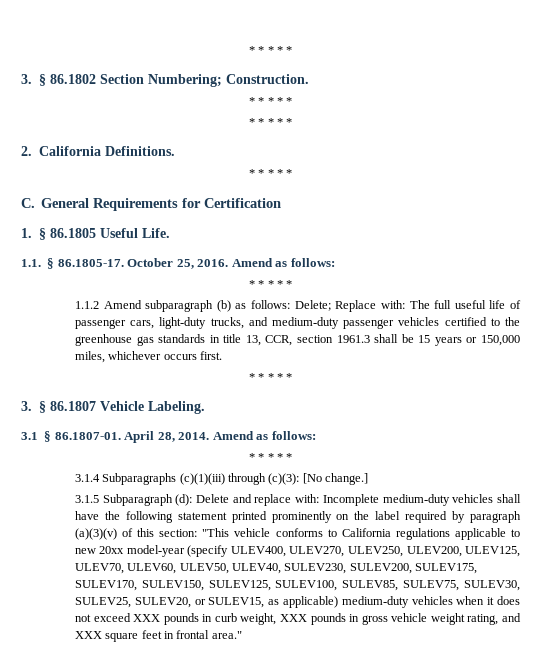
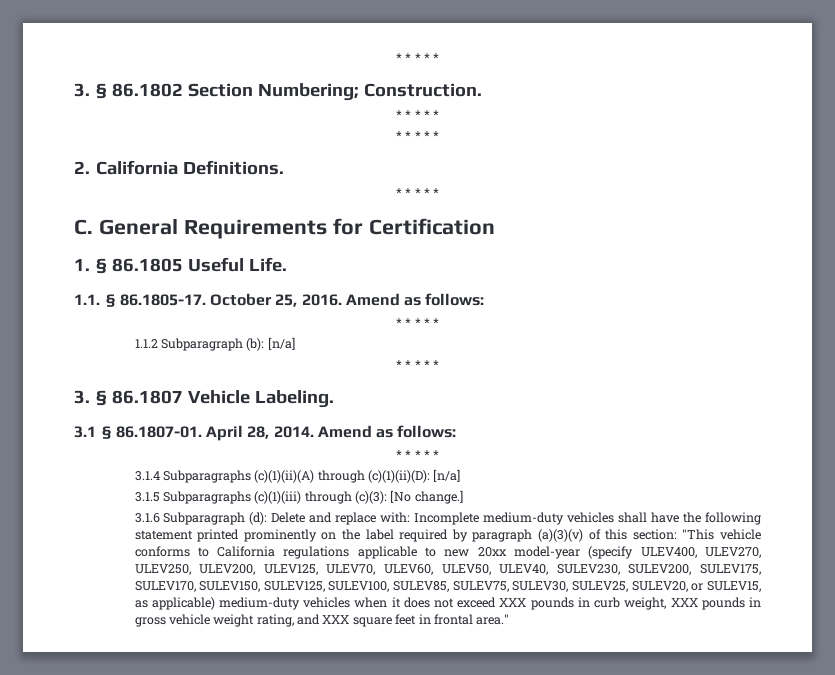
- 1.1.2 Amend subparagraph (b) as follows: Delete; Replace with: The full useful life of passenger cars, light-duty trucks, and medium-duty passenger vehicles certified to the greenhouse gas standards in title 13, CCR, section 1961.3 shall be 15 years or 150,000 miles, whichever occurs first.
+ 1.1.2 Subparagraph (b): [n/a]
- 3.1.4 Subparagraphs (c)(1)(iii) through (c)(3): [No change.]
+ 3.1.4 Subparagraphs (c)(1)(ii)(A) through (c)(1)(ii)(D): [n/a]
+ 3.1.5 Subparagraphs (c)(1)(iii) through (c)(3): [No change.]
- 3.1.5 Subparagraph (d):
+ 3.1.6 Subparagraph (d):

